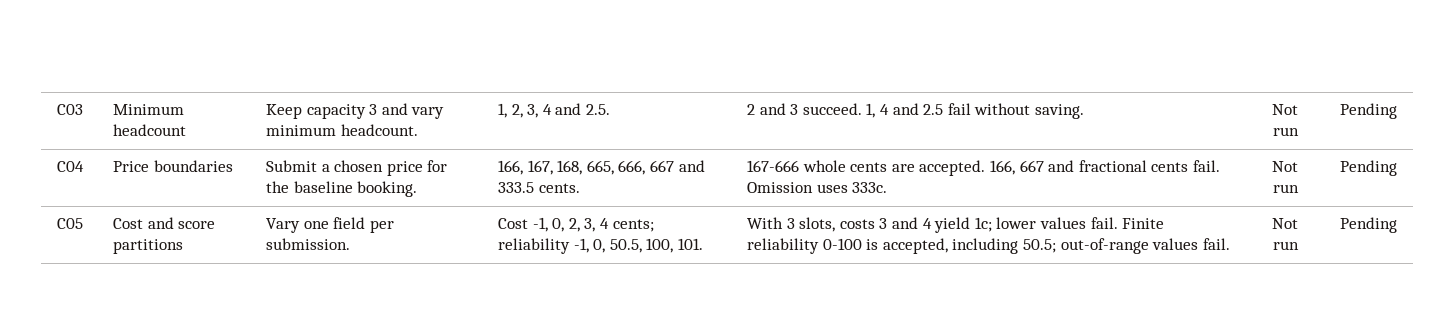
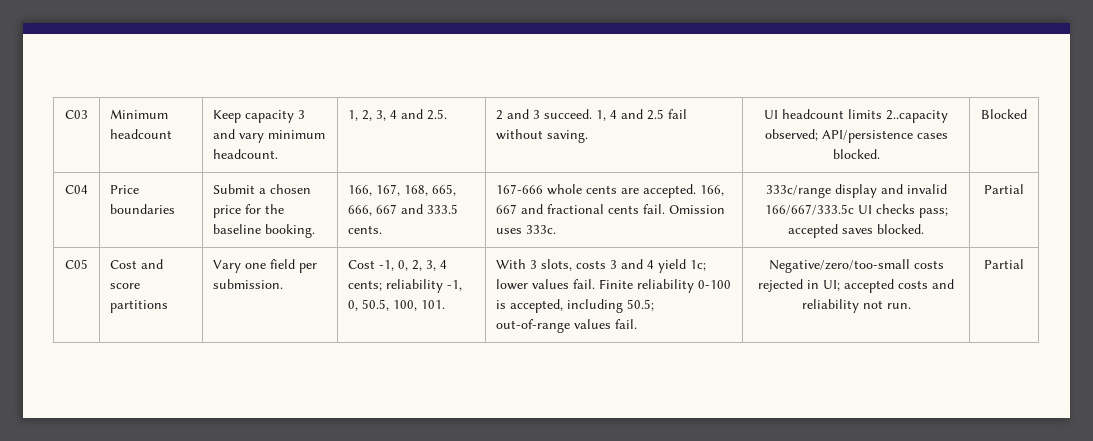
- C03 | Minimum headcount | Keep capacity 3 and vary minimum headcount. | 1, 2, 3, 4 and 2.5. | 2 and 3 succeed. 1, 4 and 2.5 fail without saving. | Not run | Pending
+ C03 | Minimum headcount | Keep capacity 3 and vary minimum headcount. | 1, 2, 3, 4 and 2.5. | 2 and 3 succeed. 1, 4 and 2.5 fail without saving. | UI headcount limits 2..capacity observed; API/persistence cases blocked. | Blocked
- Omission uses 333c. | Not run | Pending
+ Omission uses 333c. | 333c/range display and invalid 166/667/333.5c UI checks pass; accepted saves blocked. | Partial
- Finite reliability 0-100 is accepted, including 50.5; out-of-range values fail. | Not run | Pending
+ Finite reliability 0-100 is accepted, including 50.5; out-of-range values fail. | Negative/zero/too-small costs rejected in UI; accepted costs and reliability not run. | Partial

